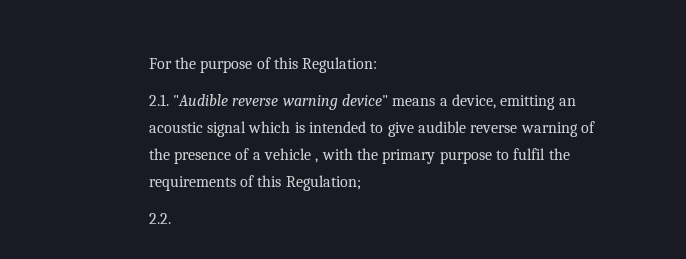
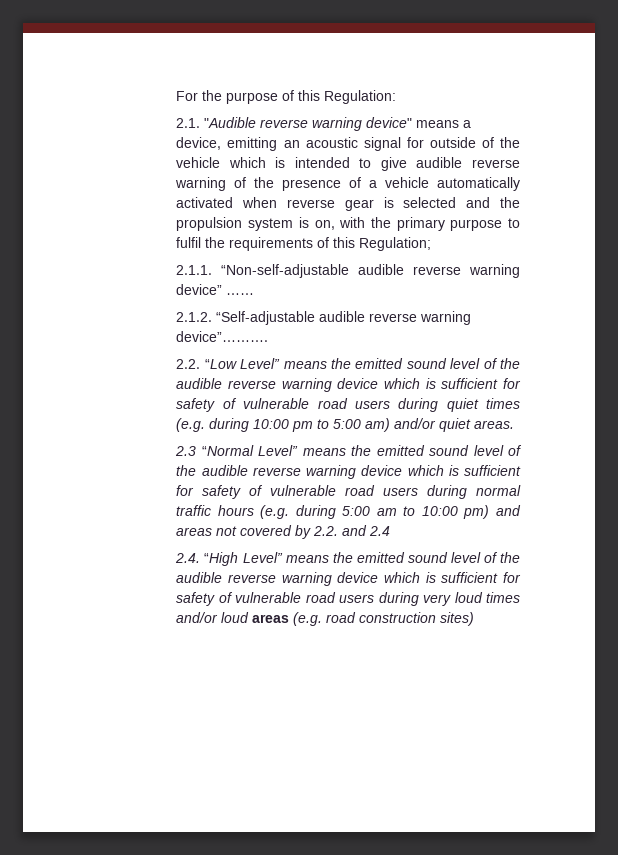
- 2.1. "Audible reverse warning device" means a device, emitting an acoustic signal which is intended to give audible reverse warning of the presence of a vehicle , with the primary purpose to fulfil the requirements of this Regulation;
+ 2.1. "Audible reverse warning device" means a device, emitting an acoustic signal for outside of the vehicle which is intended to give audible reverse warning of the presence of a vehicle automatically activated when reverse gear is selected and the propulsion system is on, with the primary purpose to fulfil the requirements of this Regulation;
- 2.2.
+ 2.1.1. “Non-self-adjustable audible reverse warning device” ……
+ 2.1.2. “Self-adjustable audible reverse warning device”……….
+ 2.2. “Low Level” means the emitted sound level of the audible reverse warning device which is sufficient for safety of vulnerable road users during quiet times (e.g. during 10:00 pm to 5:00 am) and/or quiet areas.
+ 2.3 “Normal Level” means the emitted sound level of the audible reverse warning device which is sufficient for safety of vulnerable road users during normal traffic hours (e.g. during 5:00 am to 10:00 pm) and areas not covered by 2.2. and 2.4
+ 2.4. “High Level” means the emitted sound level of the audible reverse warning device which is sufficient for safety of vulnerable road users during very loud times and/or loud areas (e.g. road construction sites)

